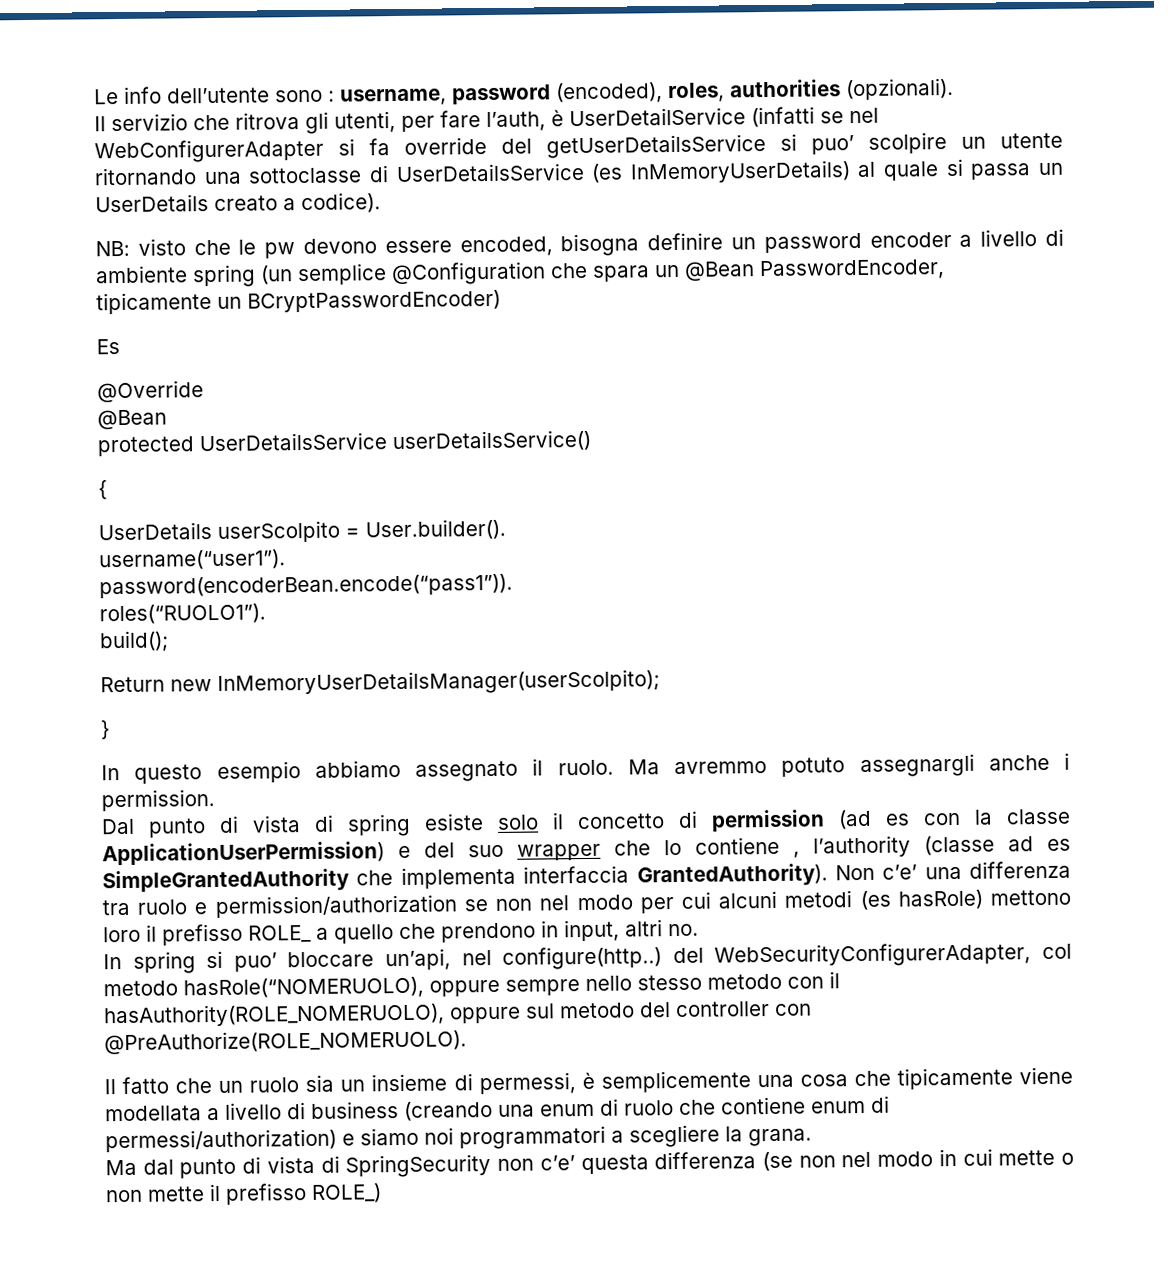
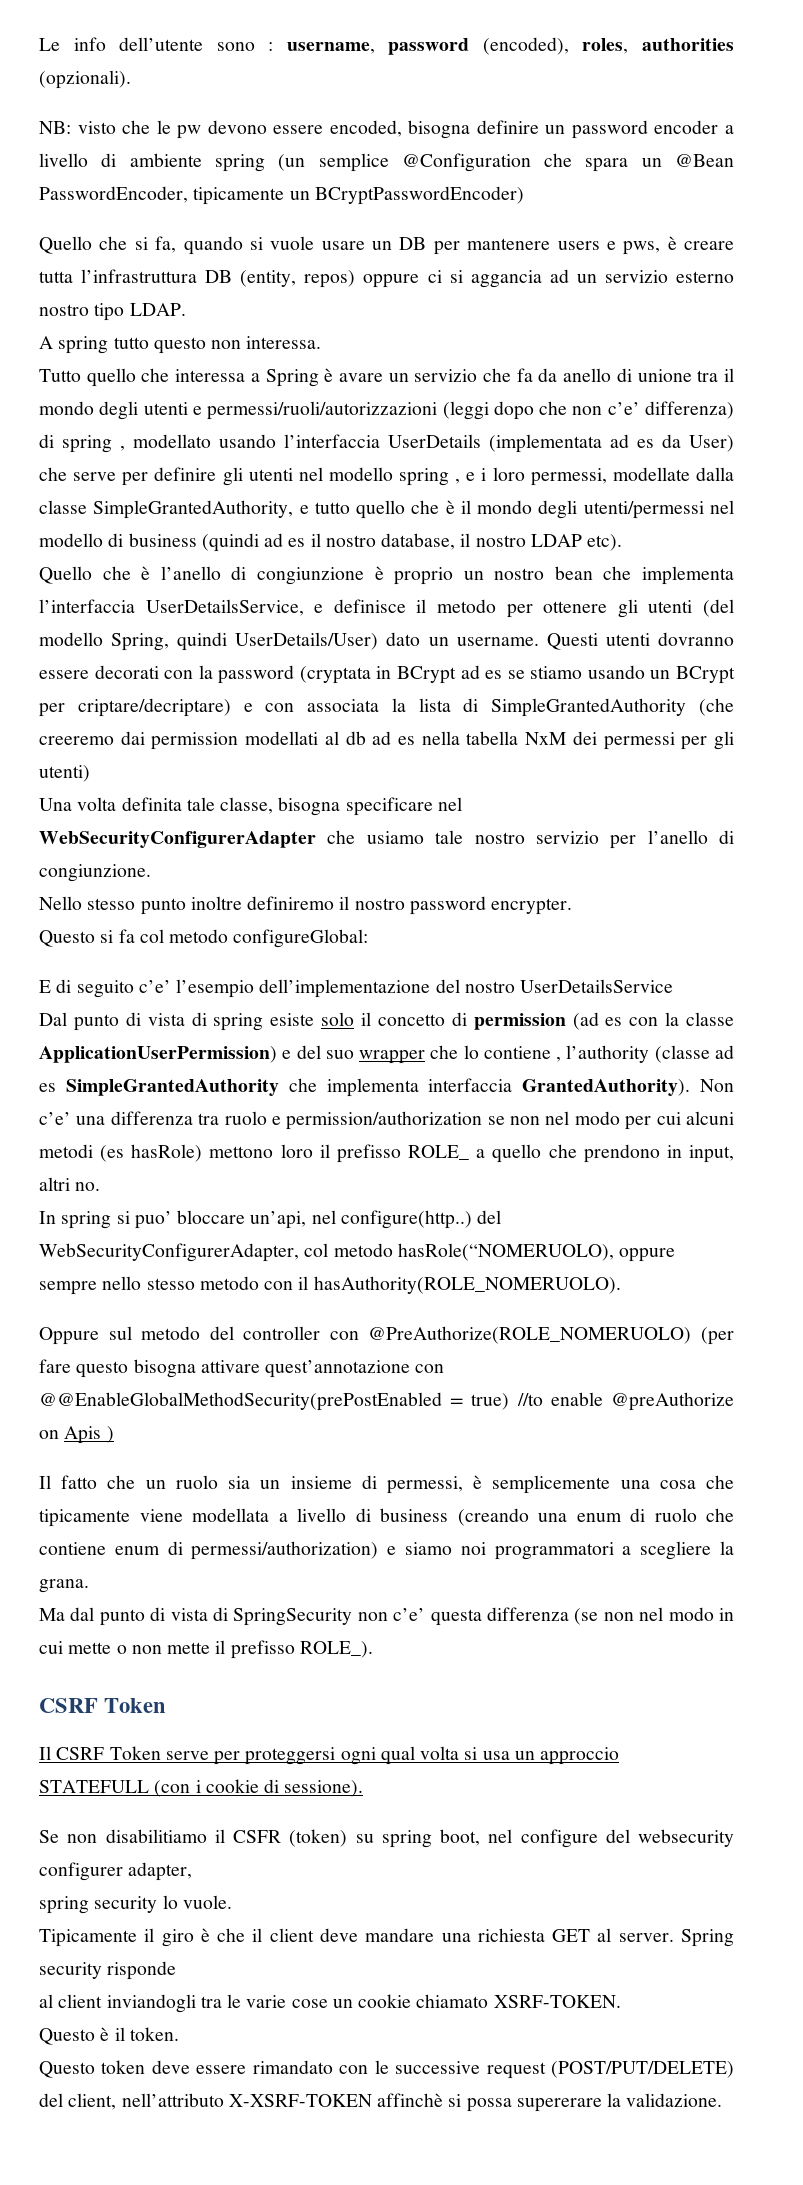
- Il servizio che ritrova gli utenti, per fare l’auth, è UserDetailService (infatti se nel WebConfigurerAdapter si fa override del getUserDetailsService si puo’ scolpire un utente ritornando una sottoclasse di UserDetailsService (es InMemoryUserDetails) al quale si passa un UserDetails creato a codice).
- Es
- @Override
- @Bean
- protected UserDetailsService userDetailsService()
- {
- UserDetails userScolpito = User.builder().
- username(“user1”).
- password(encoderBean.encode(“pass1”)).
- roles(“RUOLO1”).
- build();
- Return new InMemoryUserDetailsManager(userScolpito);
- }
- In questo esempio abbiamo assegnato il ruolo. Ma avremmo potuto assegnargli anche i permission.
+ Quello che si fa, quando si vuole usare un DB per mantenere users e pws, è creare tutta l’infrastruttura DB (entity, repos) oppure ci si aggancia ad un servizio esterno nostro tipo LDAP.
+ A spring tutto questo non interessa.
+ Tutto quello che interessa a Spring è avare un servizio che fa da anello di unione tra il mondo degli utenti e permessi/ruoli/autorizzazioni (leggi dopo che non c’e’ differenza) di spring , modellato usando l’interfaccia UserDetails (implementata ad es da User) che serve per definire gli utenti nel modello spring , e i loro permessi, modellate dalla classe SimpleGrantedAuthority, e tutto quello che è il mondo degli utenti/permessi nel modello di business (quindi ad es il nostro database, il nostro LDAP etc).
+ Quello che è l’anello di congiunzione è proprio un nostro bean che implementa l’interfaccia UserDetailsService, e definisce il metodo per ottenere gli utenti (del modello Spring, quindi UserDetails/User) dato un username. Questi utenti dovranno essere decorati con la password (cryptata in BCrypt ad es se stiamo usando un BCrypt per criptare/decriptare) e con associata la lista di SimpleGrantedAuthority (che creeremo dai permission modellati al db ad es nella tabella NxM dei permessi per gli utenti)
+ Una volta definita tale classe, bisogna specificare nel WebSecurityConfigurerAdapter che usiamo tale nostro servizio per l’anello di congiunzione.
+ Nello stesso punto inoltre definiremo il nostro password encrypter.
+ Questo si fa col metodo configureGlobal:
+ E di seguito c’e’ l’esempio dell’implementazione del nostro UserDetailsService
- In spring si puo’ bloccare un’api, nel configure(http..) del WebSecurityConfigurerAdapter, col metodo hasRole(“NOMERUOLO), oppure sempre nello stesso metodo con il hasAuthority(ROLE_NOMERUOLO), oppure sul metodo del controller con @PreAuthorize(ROLE_NOMERUOLO).
+ In spring si puo’ bloccare un’api, nel configure(http..) del WebSecurityConfigurerAdapter, col metodo hasRole(“NOMERUOLO), oppure sempre nello stesso metodo con il hasAuthority(ROLE_NOMERUOLO).
+ Oppure sul metodo del controller con @PreAuthorize(ROLE_NOMERUOLO) (per fare questo bisogna attivare quest’annotazione con @@EnableGlobalMethodSecurity(prePostEnabled = true) //to enable @preAuthorize on Apis )
- Ma dal punto di vista di SpringSecurity non c’e’ questa differenza (se non nel modo in cui mette o non mette il prefisso ROLE_)
+ Ma dal punto di vista di SpringSecurity non c’e’ questa differenza (se non nel modo in cui mette o non mette il prefisso ROLE_).
+ CSRF Token
+ Il CSRF Token serve per proteggersi ogni qual volta si usa un approccio STATEFULL (con i cookie di sessione).
+ Se non disabilitiamo il CSFR (token) su spring boot, nel configure del websecurity configurer adapter,
+ spring security lo vuole.
+ Tipicamente il giro è che il client deve mandare una richiesta GET al server. Spring security risponde
+ al client inviandogli tra le varie cose un cookie chiamato XSRF-TOKEN.
+ Questo è il token.
+ Questo token deve essere rimandato con le successive request (POST/PUT/DELETE) del client, nell’attributo X-XSRF-TOKEN affinchè si possa supererare la validazione.

